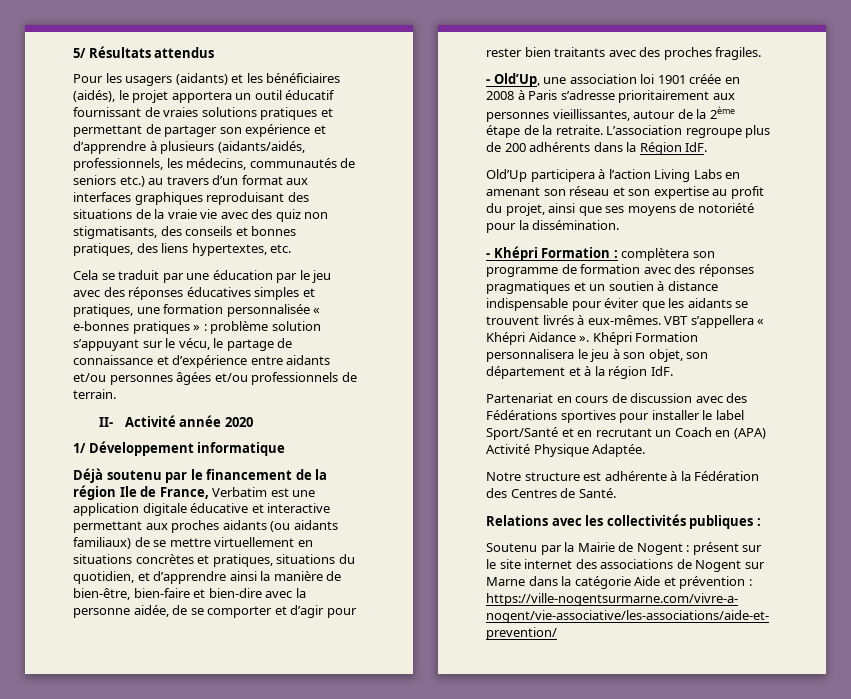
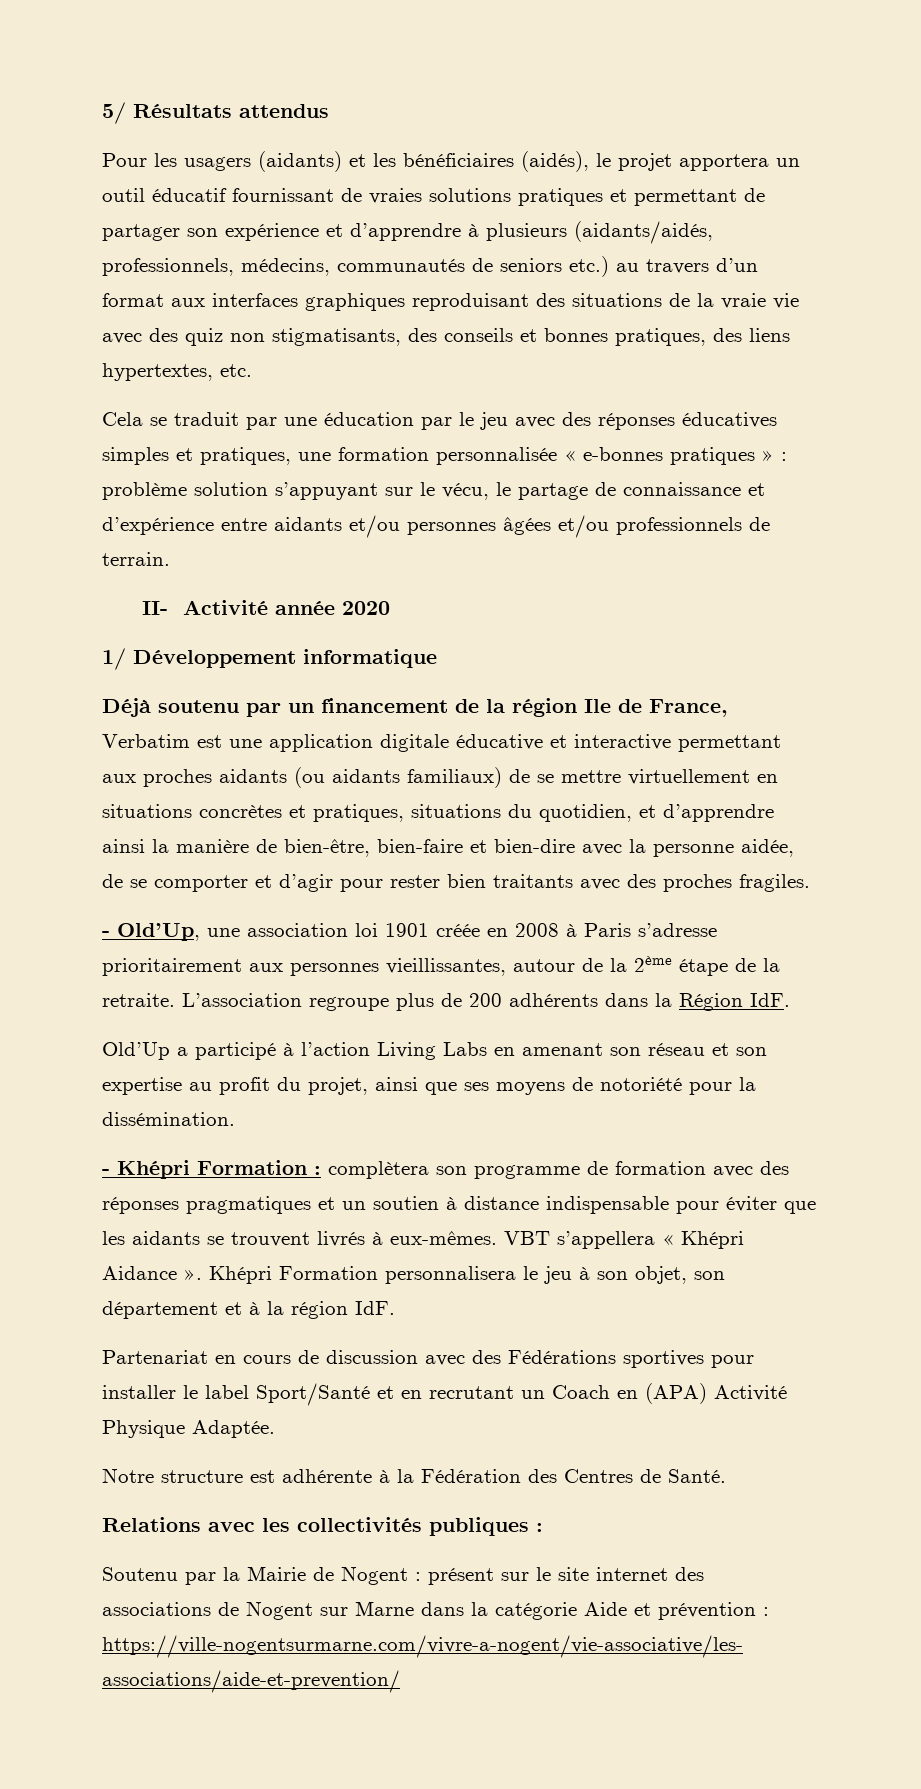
- Pour les usagers (aidants) et les bénéficiaires (aidés), le projet apportera un outil éducatif fournissant de vraies solutions pratiques et permettant de partager son expérience et d’apprendre à plusieurs (aidants/aidés, professionnels, les médecins, communautés de seniors etc.) au travers d’un format aux interfaces graphiques reproduisant des situations de la vraie vie avec des quiz non stigmatisants, des conseils et bonnes pratiques, des liens hypertextes, etc.
+ Pour les usagers (aidants) et les bénéficiaires (aidés), le projet apportera un outil éducatif fournissant de vraies solutions pratiques et permettant de partager son expérience et d’apprendre à plusieurs (aidants/aidés, professionnels, médecins, communautés de seniors etc.) au travers d’un format aux interfaces graphiques reproduisant des situations de la vraie vie avec des quiz non stigmatisants, des conseils et bonnes pratiques, des liens hypertextes, etc.
- Déjà soutenu par le financement de la région Ile de France, Verbatim est une application digitale éducative et interactive permettant aux proches aidants (ou aidants familiaux) de se mettre virtuellement en situations concrètes et pratiques, situations du quotidien, et d’apprendre ainsi la manière de bien-être, bien-faire et bien-dire avec la personne aidée, de se comporter et d’agir pour rester bien traitants avec des proches fragiles.
+ Déjà soutenu par un financement de la région Ile de France, Verbatim est une application digitale éducative et interactive permettant aux proches aidants (ou aidants familiaux) de se mettre virtuellement en situations concrètes et pratiques, situations du quotidien, et d’apprendre ainsi la manière de bien-être, bien-faire et bien-dire avec la personne aidée, de se comporter et d’agir pour rester bien traitants avec des proches fragiles.
- Old’Up participera à l’action Living Labs en amenant son réseau et son expertise au profit du projet, ainsi que ses moyens de notoriété pour la dissémination.
+ Old’Up a participé à l’action Living Labs en amenant son réseau et son expertise au profit du projet, ainsi que ses moyens de notoriété pour la dissémination.

